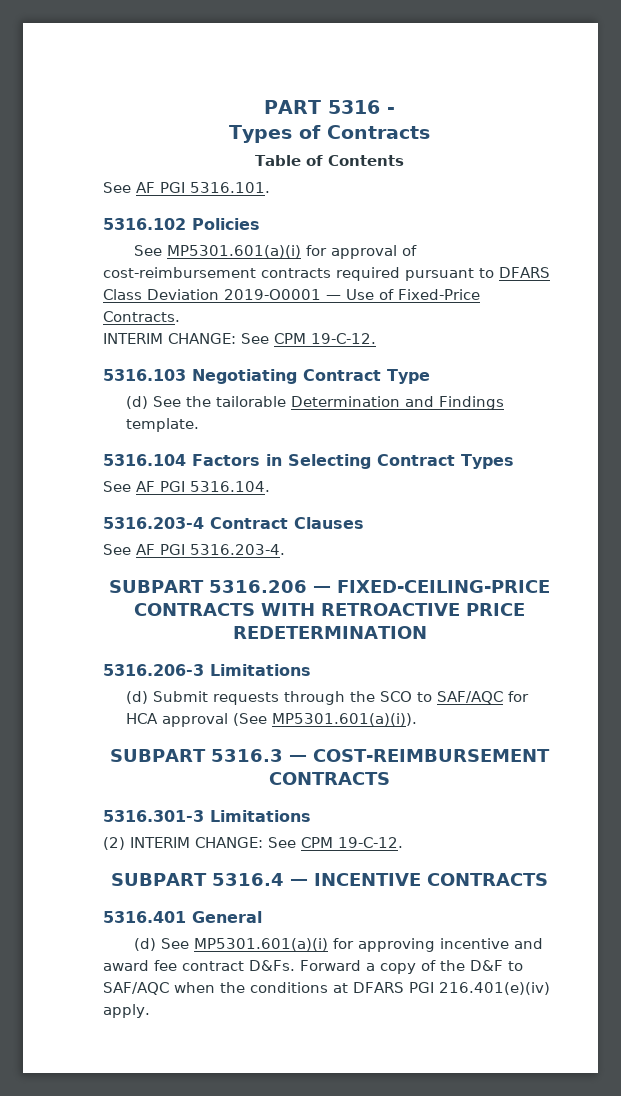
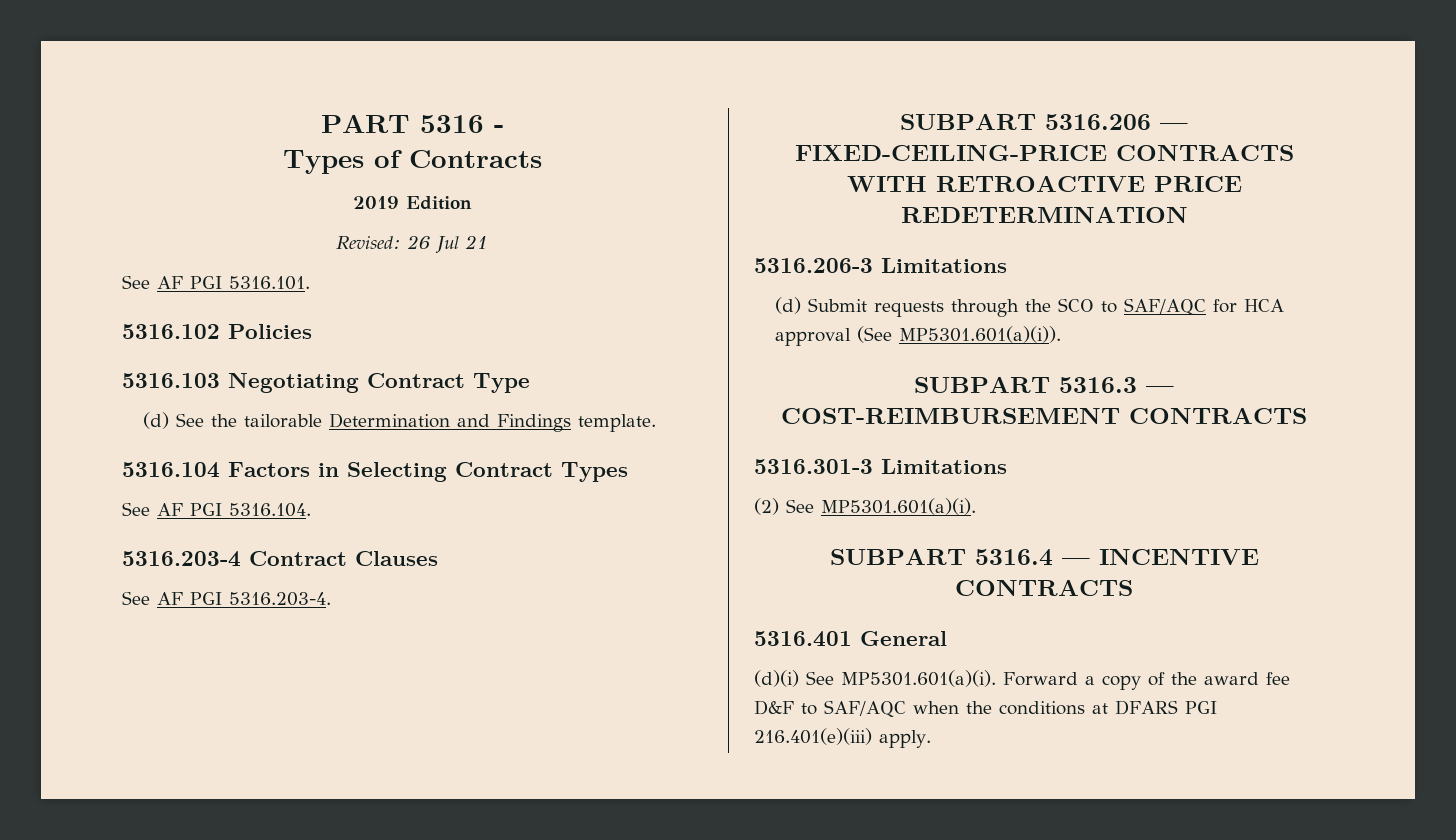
- Table of Contents
+ 2019 Edition
+ Revised: 26 Jul 21
- See MP5301.601(a)(i) for approval of cost-reimbursement contracts required pursuant to DFARS Class Deviation 2019-O0001 — Use of Fixed-Price Contracts.
- INTERIM CHANGE: See CPM 19-C-12.
- (2) INTERIM CHANGE: See CPM 19-C-12.
+ (2) See MP5301.601(a)(i).
- (d) See MP5301.601(a)(i) for approving incentive and award fee contract D&Fs. Forward a copy of the D&F to SAF/AQC when the conditions at DFARS PGI 216.401(e)(iv) apply.
+ (d)(i) See MP5301.601(a)(i). Forward a copy of the award fee D&F to SAF/AQC when the conditions at DFARS PGI 216.401(e)(iii) apply.

